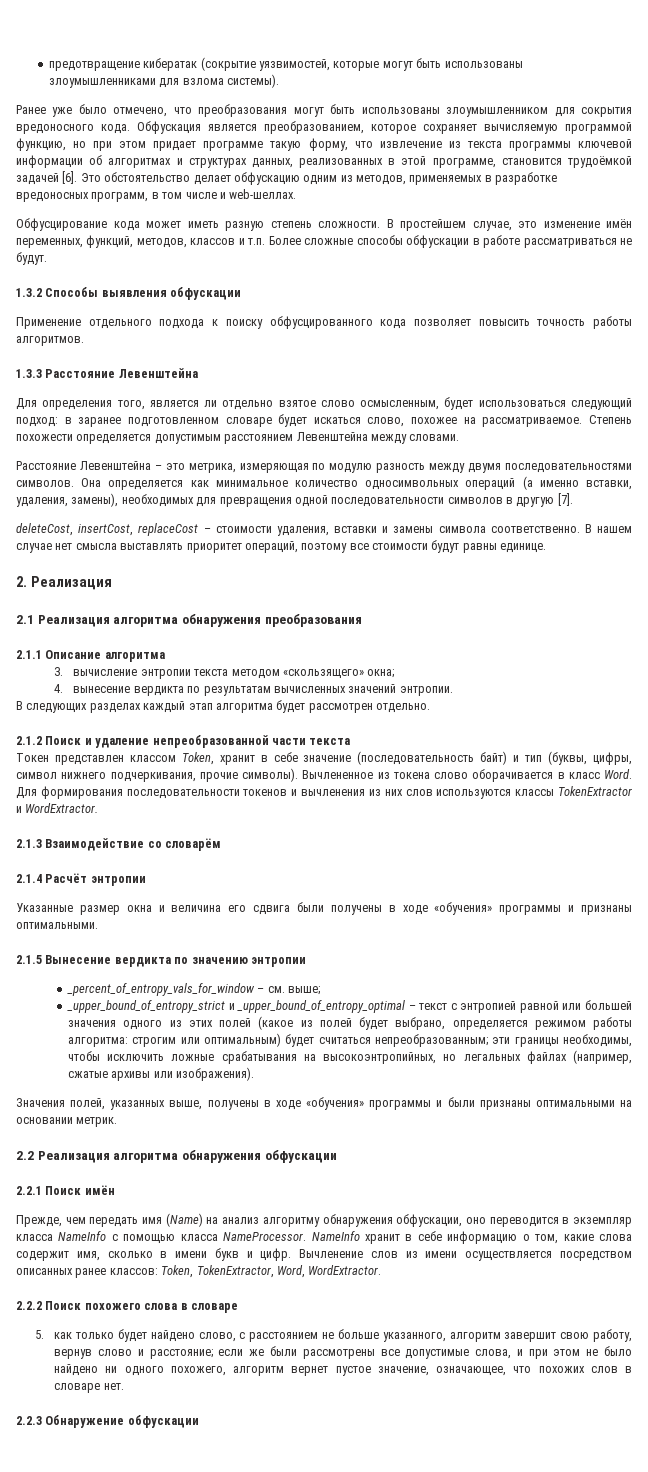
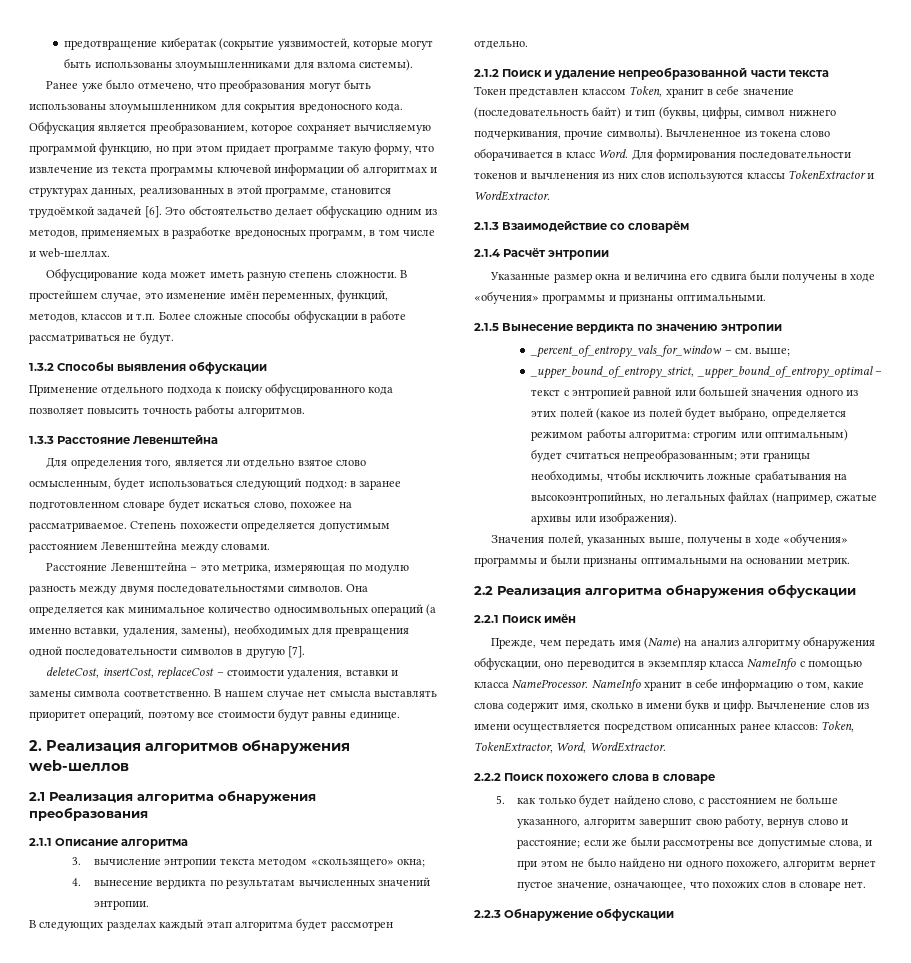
- 2. Реализация
+ 2. Реализация алгоритмов обнаружения web-шеллов
- _upper_bound_of_entropy_strict и _upper_bound_of_entropy_optimal – текст с энтропией равной или большей значения одного из этих полей (какое из полей будет выбрано, определяется режимом работы алгоритма: строгим или оптимальным) будет считаться непреобразованным; эти границы необходимы, чтобы исключить ложные срабатывания на высокоэнтропийных, но легальных файлах (например, сжатые архивы или изображения).
+ _upper_bound_of_entropy_strict, _upper_bound_of_entropy_optimal – текст с энтропией равной или большей значения одного из этих полей (какое из полей будет выбрано, определяется режимом работы алгоритма: строгим или оптимальным) будет считаться непреобразованным; эти границы необходимы, чтобы исключить ложные срабатывания на высокоэнтропийных, но легальных файлах (например, сжатые архивы или изображения).

